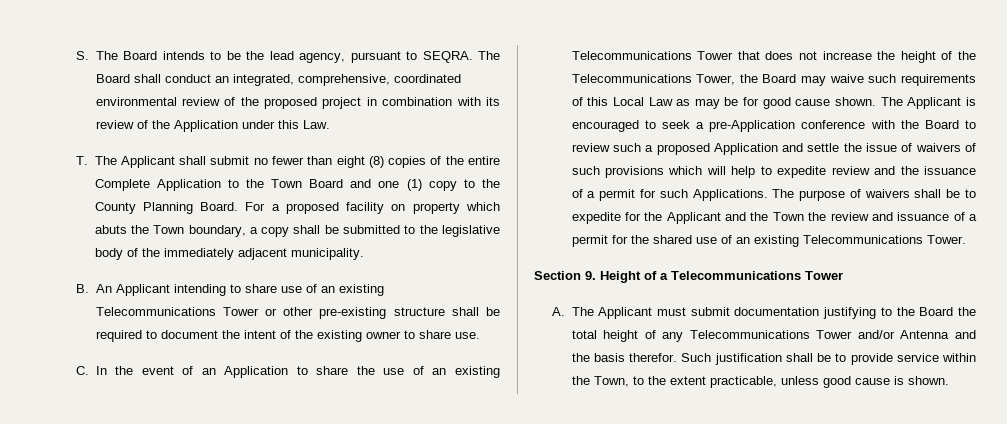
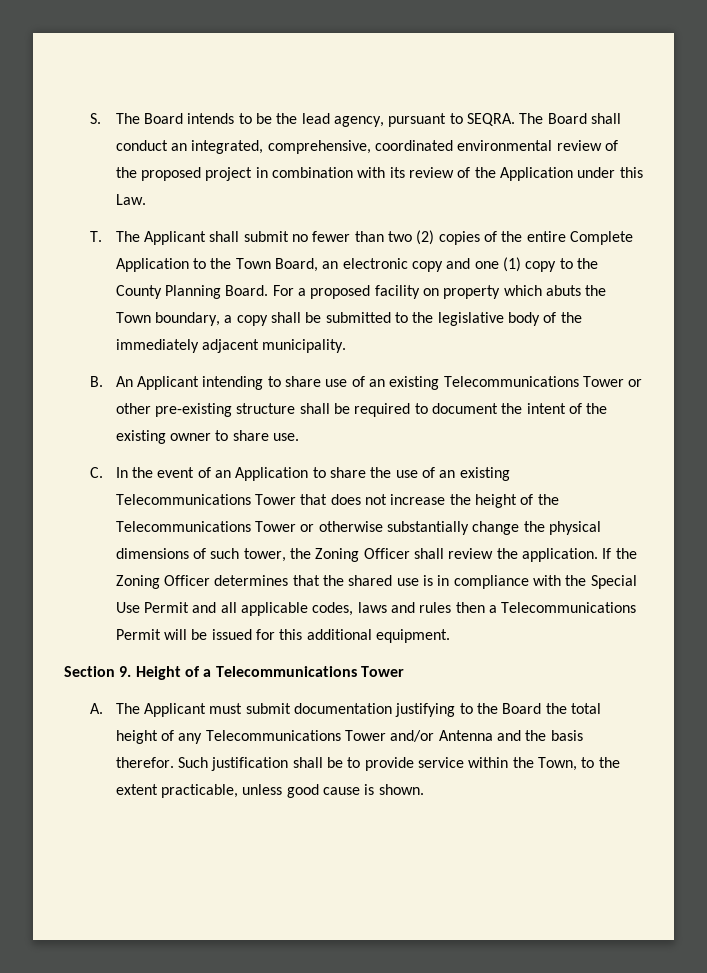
- T. The Applicant shall submit no fewer than eight (8) copies of the entire Complete Application to the Town Board and one (1) copy to the County Planning Board.
+ T. The Applicant shall submit no fewer than two (2) copies of the entire Complete Application to the Town Board, an electronic copy and one (1) copy to the County Planning Board.
- C. In the event of an Application to share the use of an existing Telecommunications Tower that does not increase the height of the Telecommunications Tower, the Board may waive such requirements of this Local Law as may be for good cause shown. The Applicant is encouraged to seek a pre-Application conference with the Board to review such a proposed Application and settle the issue of waivers of such provisions which will help to expedite review and the issuance of a permit for such Applications. The purpose of waivers shall be to expedite for the Applicant and the Town the review and issuance of a permit for the shared use of an existing Telecommunications Tower.
+ C. In the event of an Application to share the use of an existing Telecommunications Tower that does not increase the height of the Telecommunications Tower or otherwise substantially change the physical dimensions of such tower, the Zoning Officer shall review the application. If the Zoning Officer determines that the shared use is in compliance with the Special Use Permit and all applicable codes, laws and rules then a Telecommunications Permit will be issued for this additional equipment.

